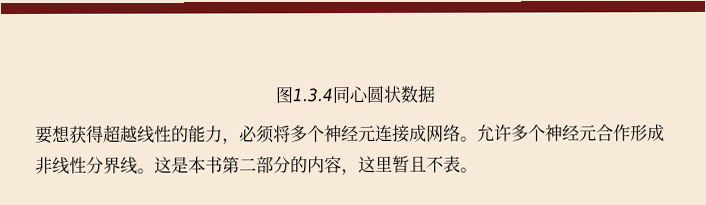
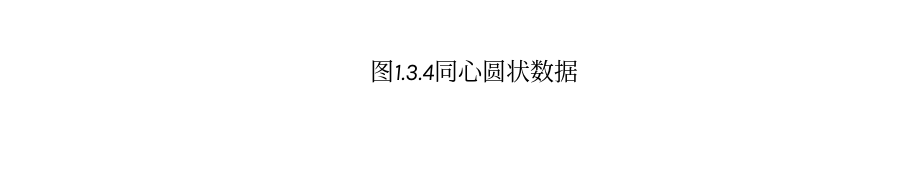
- 要想获得超越线性的能力，必须将多个神经元连接成网络。允许多个神经元合作形成非线性分界线。这是本书第二部分的内容，这里暂且不表。

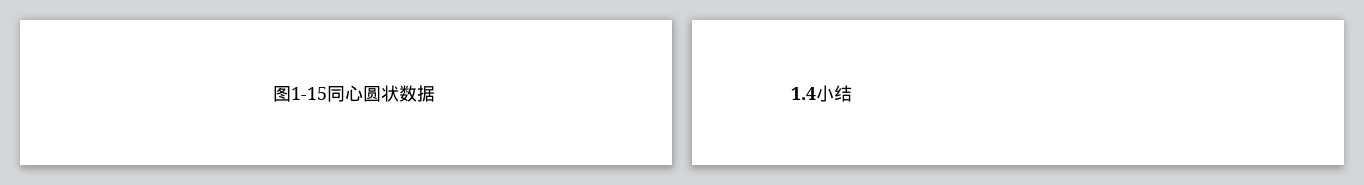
- 图1.3.4同心圆状数据
+ 图1-15同心圆状数据
+ 1.4小结

